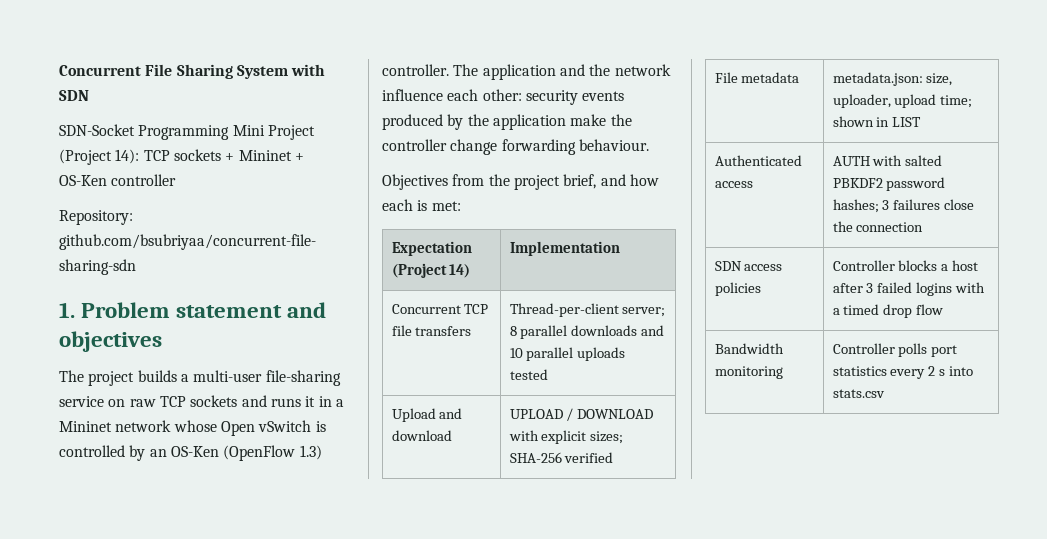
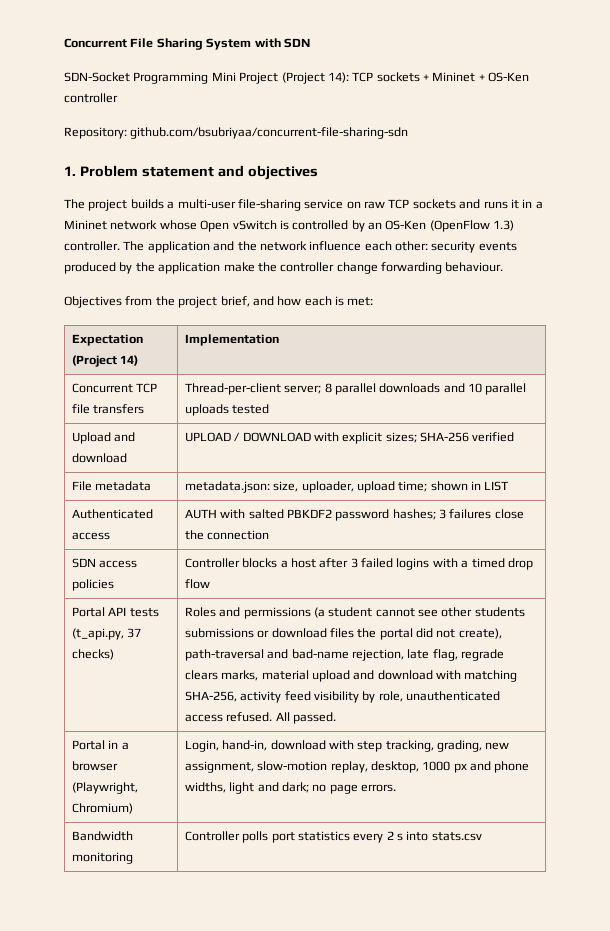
+ Portal API tests (t_api.py, 37 checks) | Roles and permissions (a student cannot see other students submissions or download files the portal did not create), path-traversal and bad-name rejection, late flag, regrade clears marks, material upload and download with matching SHA-256, activity feed visibility by role, unauthenticated access refused. All passed.
+ Portal in a browser (Playwright, Chromium) | Login, hand-in, download with step tracking, grading, new assignment, slow-motion replay, desktop, 1000 px and phone widths, light and dark; no page errors.

